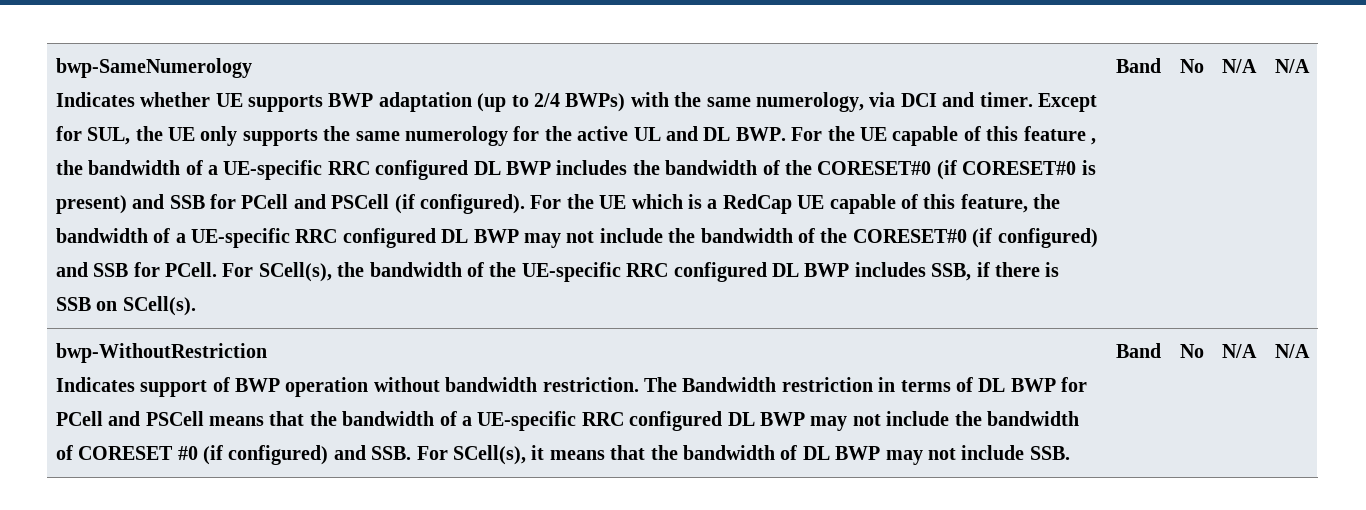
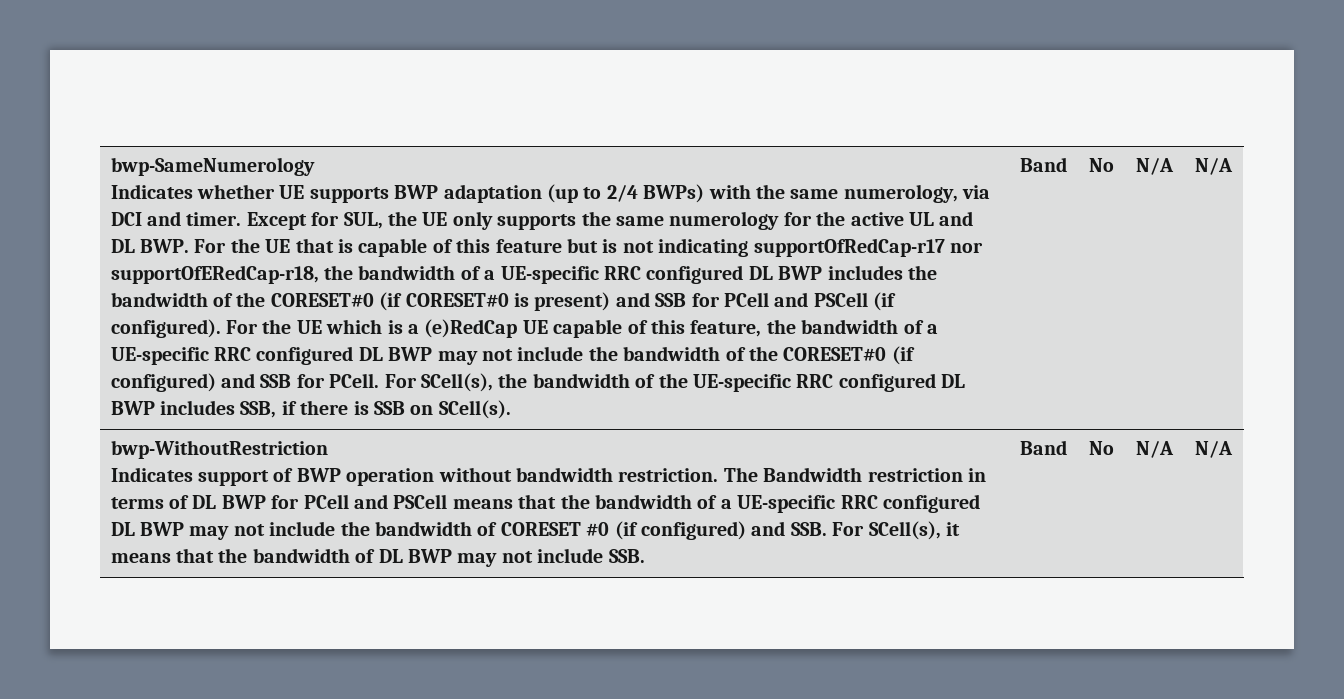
- Except for SUL, the UE only supports the same numerology for the active UL and DL BWP. For the UE capable of this feature , the bandwidth of a UE-specific RRC configured DL BWP includes the bandwidth of the CORESET#0 (if CORESET#0 is present) and SSB for PCell and PSCell (if configured).
+ Except for SUL, the UE only supports the same numerology for the active UL and DL BWP. For the UE that is capable of this feature but is not indicating supportOfRedCap-r17 nor supportOfERedCap-r18, the bandwidth of a UE-specific RRC configured DL BWP includes the bandwidth of the CORESET#0 (if CORESET#0 is present) and SSB for PCell and PSCell (if configured).
- For the UE which is a RedCap UE capable of this feature, the bandwidth of a UE-specific RRC configured DL BWP may not include the bandwidth of the CORESET#0 (if configured) and SSB for PCell.
+ For the UE which is a (e)RedCap UE capable of this feature, the bandwidth of a UE-specific RRC configured DL BWP may not include the bandwidth of the CORESET#0 (if configured) and SSB for PCell.

